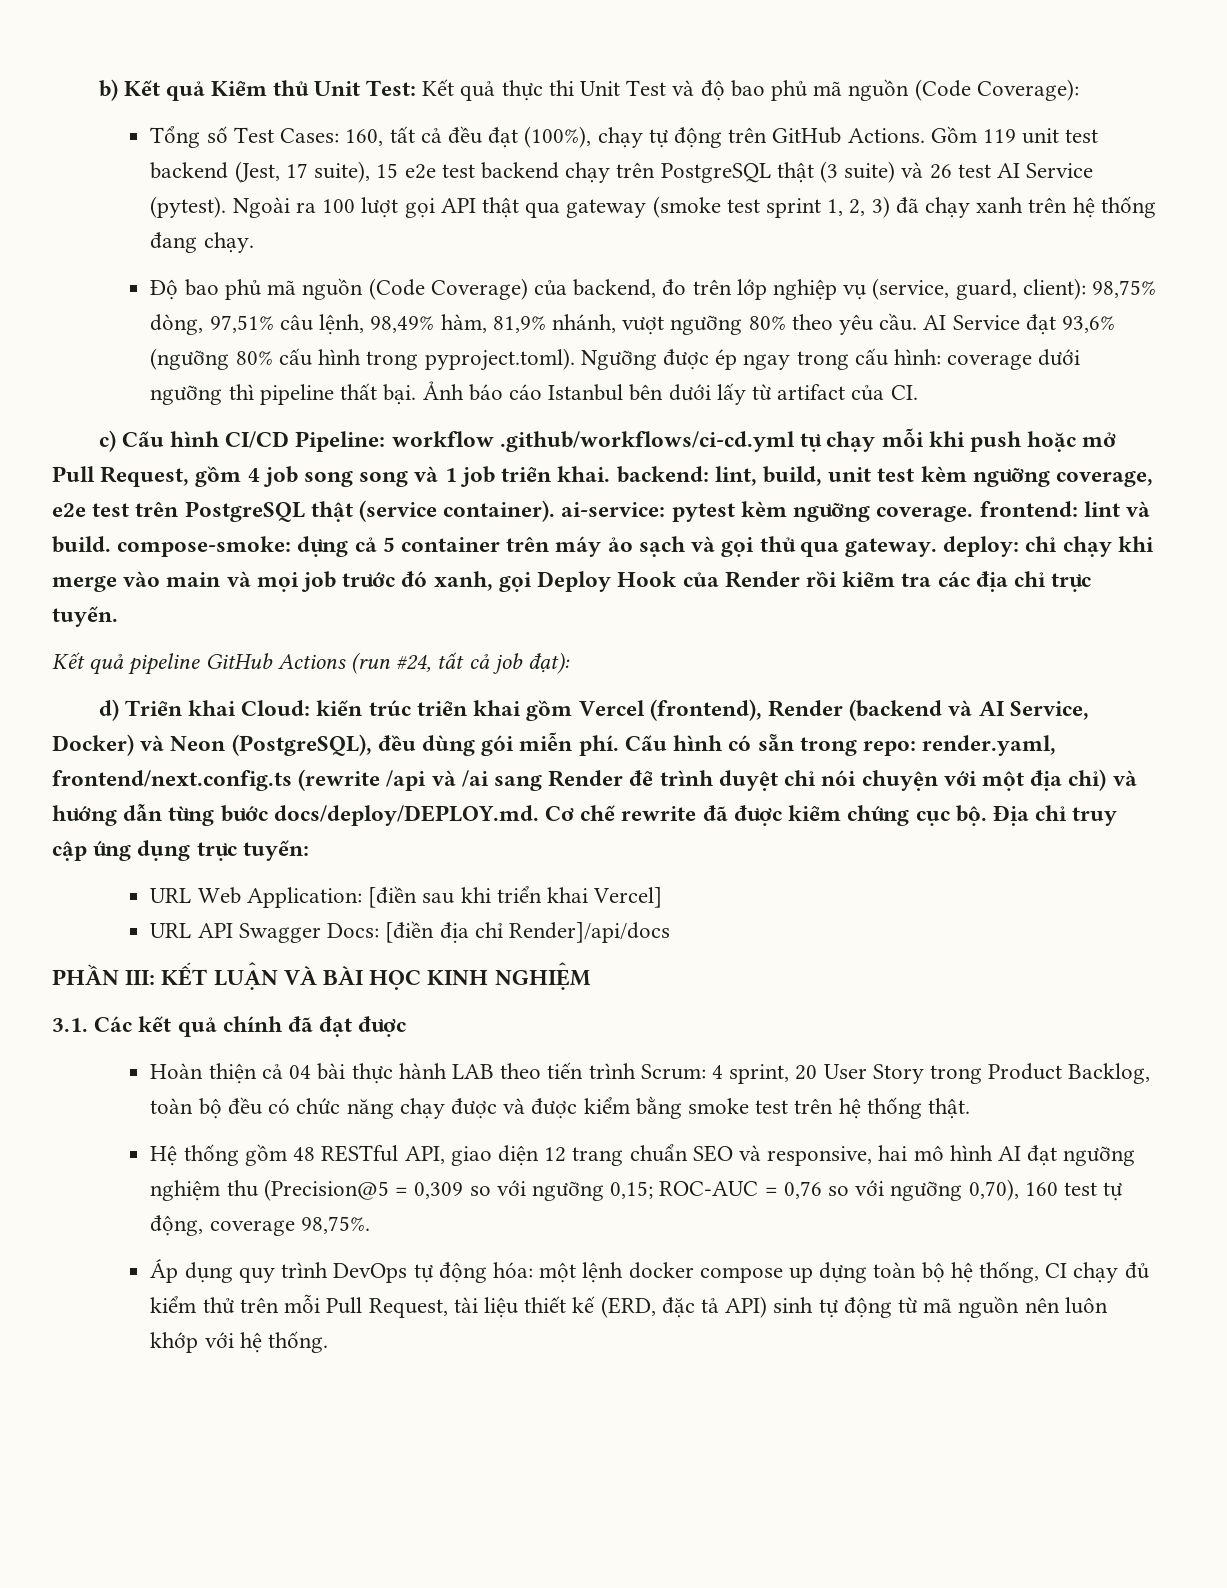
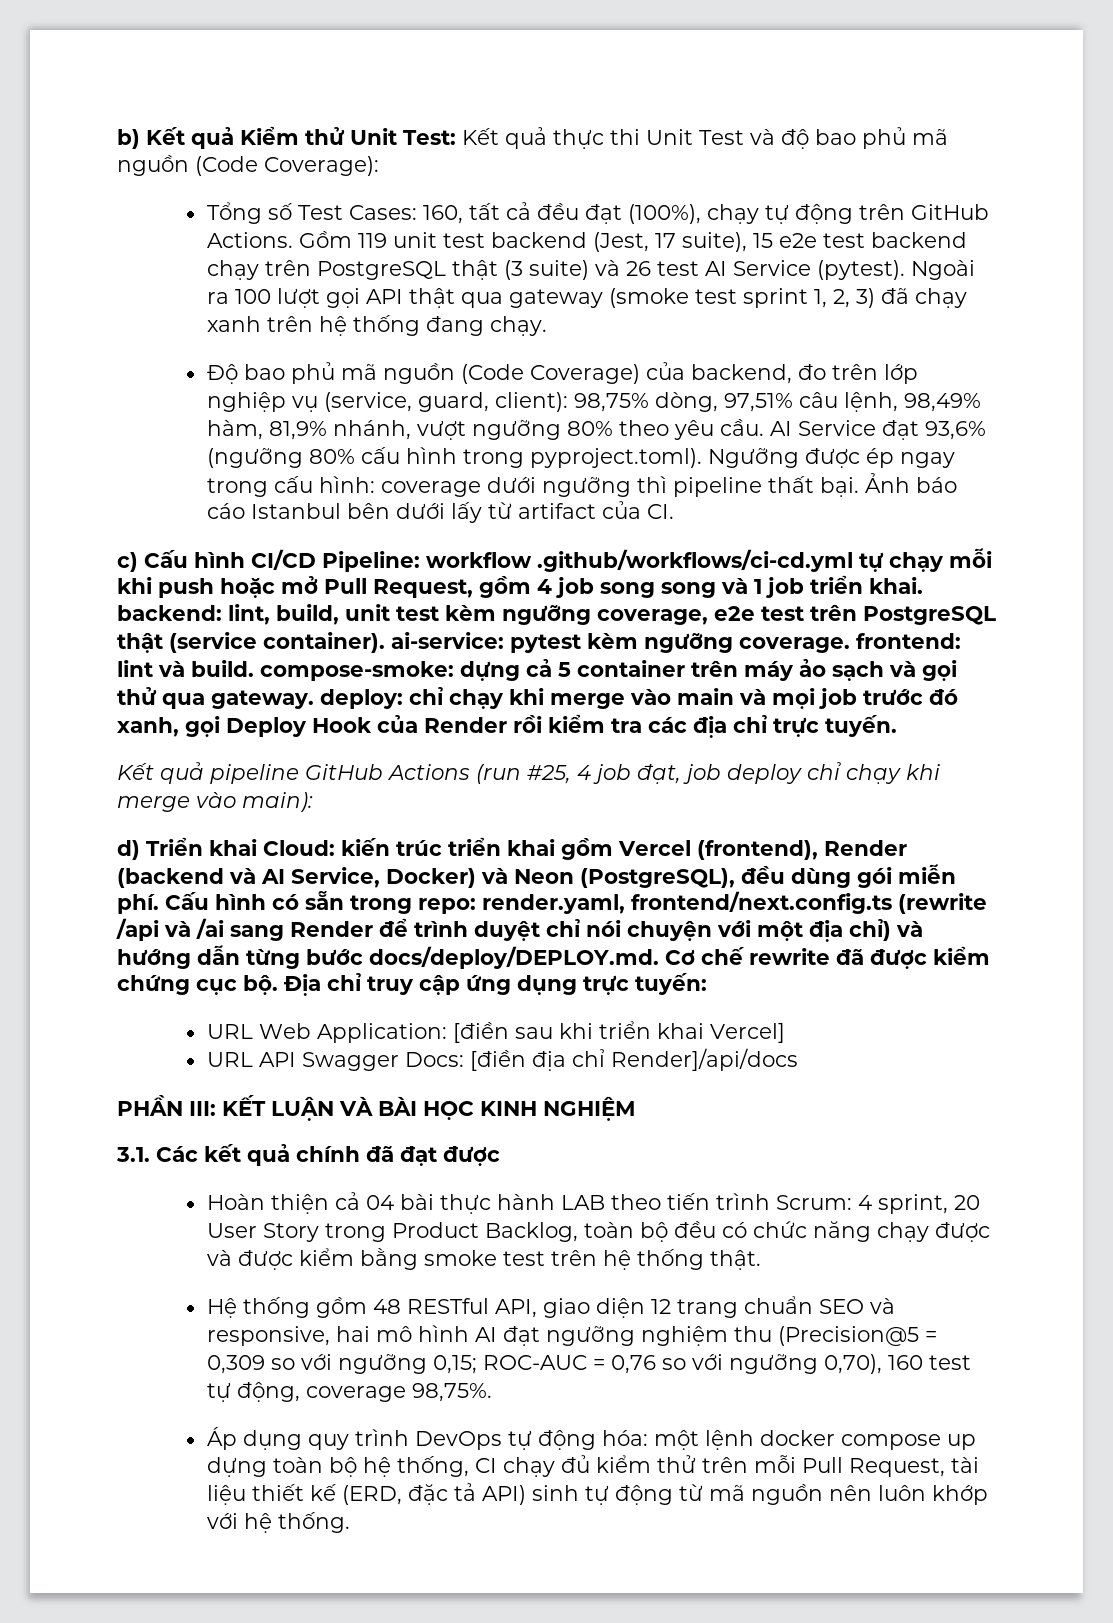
- Kết quả pipeline GitHub Actions (run #24, tất cả job đạt):
+ Kết quả pipeline GitHub Actions (run #25, 4 job đạt, job deploy chỉ chạy khi merge vào main):

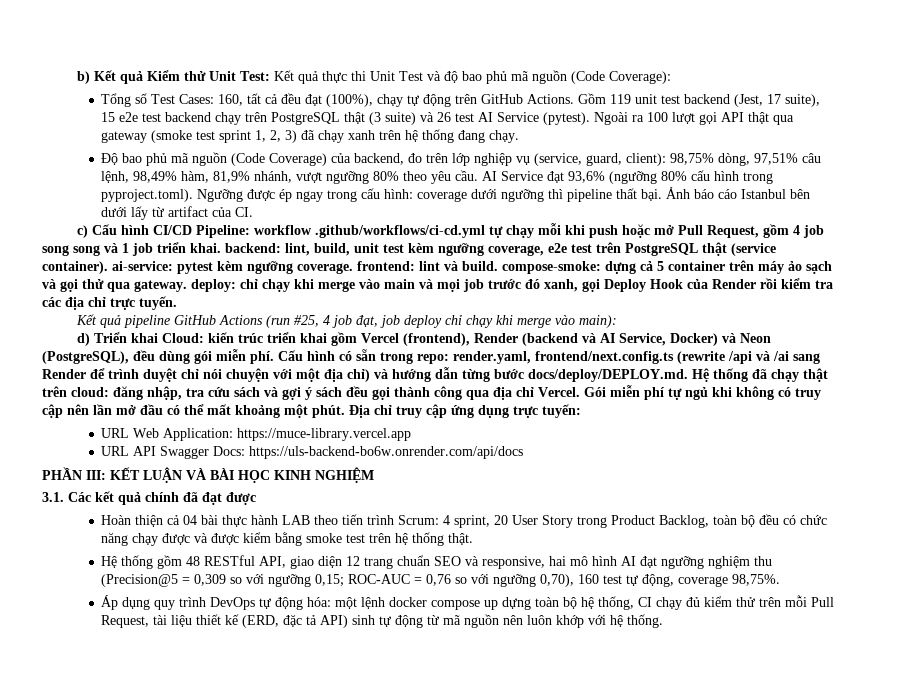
- Cấu hình có sẵn trong repo: render.yaml, frontend/next.config.ts (rewrite /api và /ai sang Render để trình duyệt chỉ nói chuyện với một địa chỉ) và hướng dẫn từng bước docs/deploy/DEPLOY.md. Cơ chế rewrite đã được kiểm chứng cục bộ.
+ Cấu hình có sẵn trong repo: render.yaml, frontend/next.config.ts (rewrite /api và /ai sang Render để trình duyệt chỉ nói chuyện với một địa chỉ) và hướng dẫn từng bước docs/deploy/DEPLOY.md. Hệ thống đã chạy thật trên cloud: đăng nhập, tra cứu sách và gợi ý sách đều gọi thành công qua địa chỉ Vercel. Gói miễn phí tự ngủ khi không có truy cập nên lần mở đầu có thể mất khoảng một phút.
- URL Web Application: [điền sau khi triển khai Vercel]
+ URL Web Application: https://muce-library.vercel.app
- URL API Swagger Docs: [điền địa chỉ Render]/api/docs
+ URL API Swagger Docs: https://uls-backend-bo6w.onrender.com/api/docs

